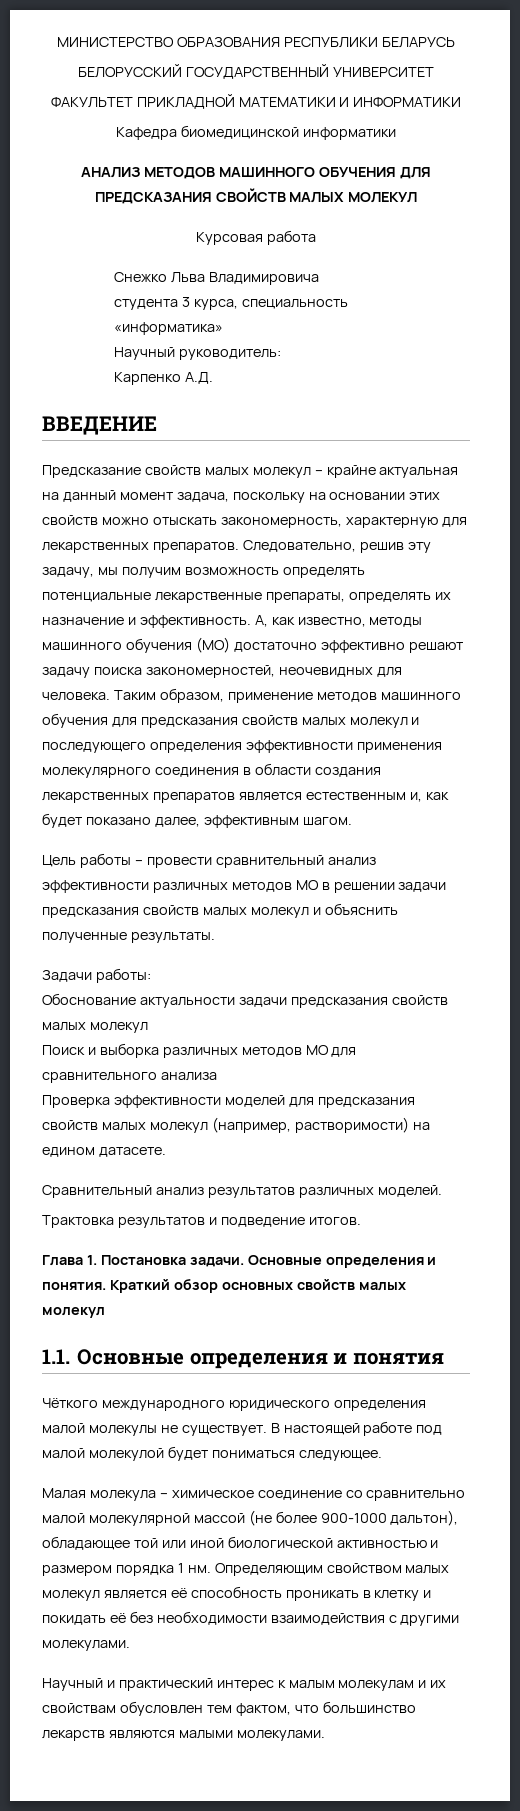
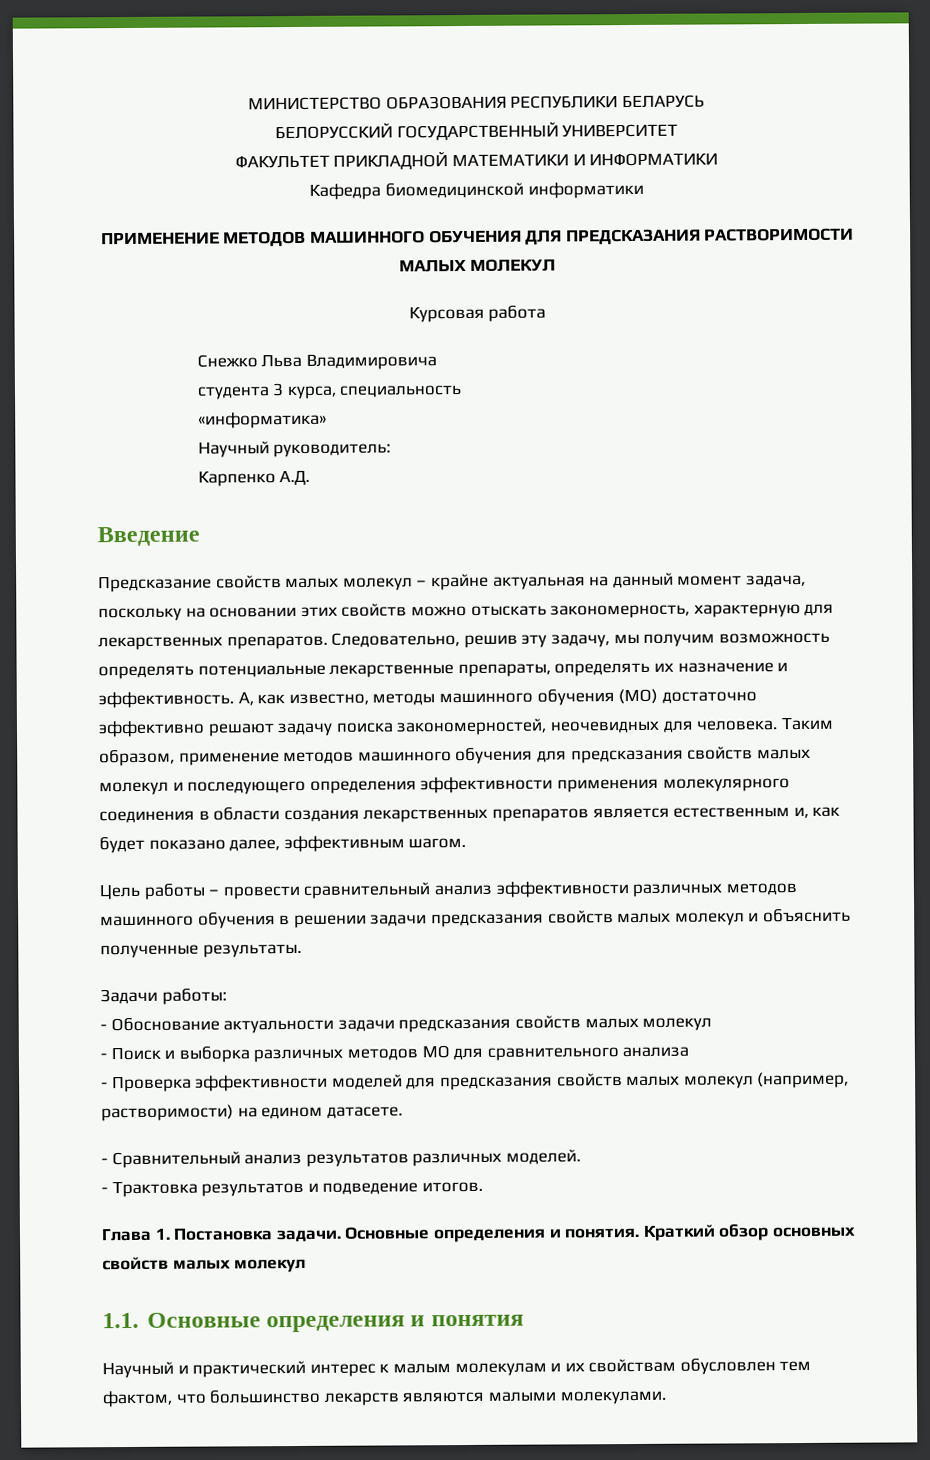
- АНАЛИЗ МЕТОДОВ МАШИННОГО ОБУЧЕНИЯ ДЛЯ ПРЕДСКАЗАНИЯ СВОЙСТВ МАЛЫХ МОЛЕКУЛ
+ ПРИМЕНЕНИЕ МЕТОДОВ МАШИННОГО ОБУЧЕНИЯ ДЛЯ ПРЕДСКАЗАНИЯ РАСТВОРИМОСТИ МАЛЫХ МОЛЕКУЛ
- ВВЕДЕНИЕ
+ Введение
- Цель работы – провести сравнительный анализ эффективности различных методов МО в решении задачи предсказания свойств малых молекул и объяснить полученные результаты.
+ Цель работы – провести сравнительный анализ эффективности различных методов машинного обучения в решении задачи предсказания свойств малых молекул и объяснить полученные результаты.
- Обоснование актуальности задачи предсказания свойств малых молекул
+ - Обоснование актуальности задачи предсказания свойств малых молекул
- Поиск и выборка различных методов МО для сравнительного анализа
+ - Поиск и выборка различных методов МО для сравнительного анализа
- Проверка эффективности моделей для предсказания свойств малых молекул (например, растворимости) на едином датасете.
+ - Проверка эффективности моделей для предсказания свойств малых молекул (например, растворимости) на едином датасете.
- Сравнительный анализ результатов различных моделей.
+ - Сравнительный анализ результатов различных моделей.
- Трактовка результатов и подведение итогов.
+ - Трактовка результатов и подведение итогов.
- Чёткого международного юридического определения малой молекулы не существует. В настоящей работе под малой молекулой будет пониматься следующее.
- Малая молекула – химическое соединение со сравнительно малой молекулярной массой (не более 900-1000 дальтон), обладающее той или иной биологической активностью и размером порядка 1 нм. Определяющим свойством малых молекул является её способность проникать в клетку и покидать её без необходимости взаимодействия с другими молекулами.

